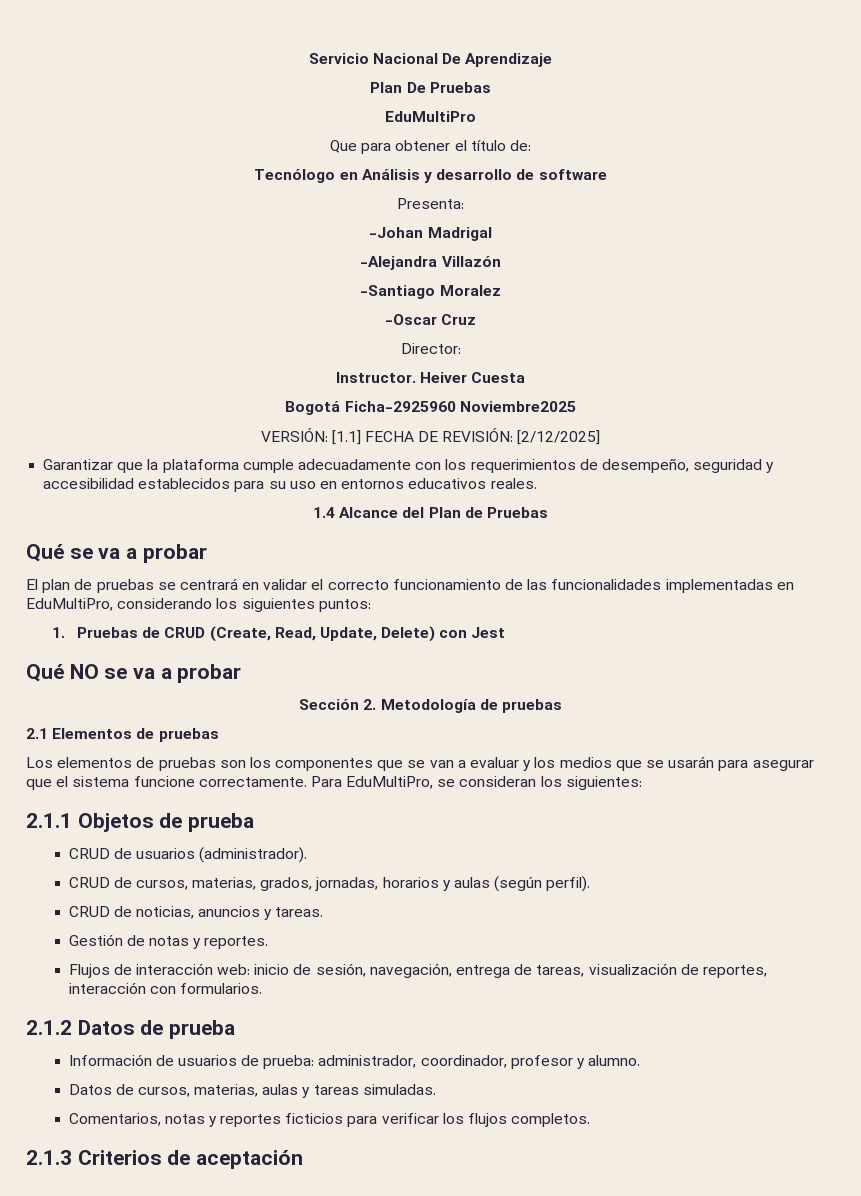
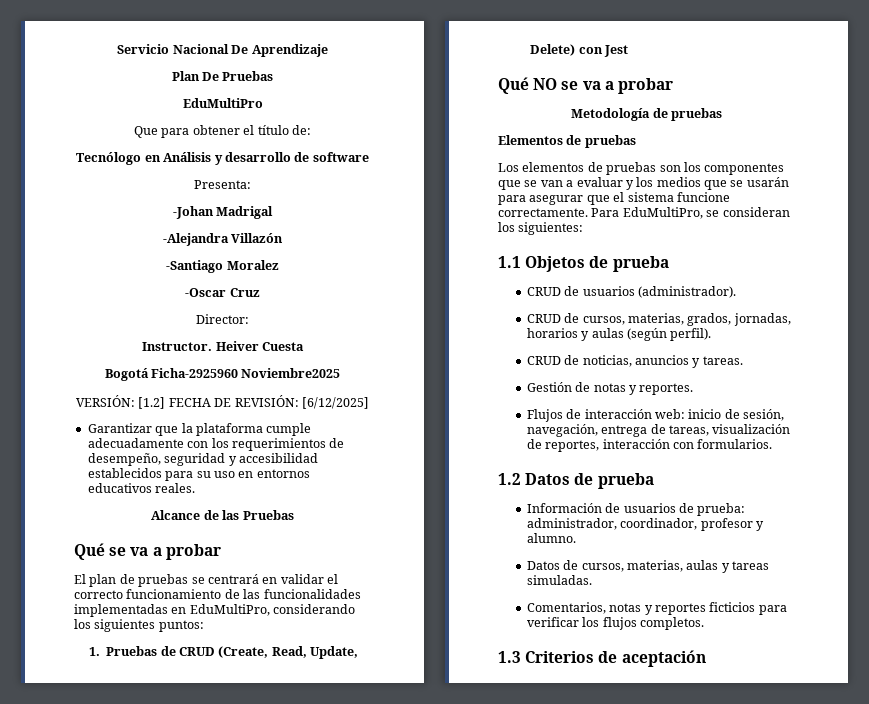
- VERSIÓN: [1.1] FECHA DE REVISIÓN: [2/12/2025]
+ VERSIÓN: [1.2] FECHA DE REVISIÓN: [6/12/2025]
- 1.4 Alcance del Plan de Pruebas
+ Alcance de las Pruebas
- Sección 2. Metodología de pruebas
+ Metodología de pruebas
- 2.1 Elementos de pruebas
+ Elementos de pruebas
- 2.1.1 Objetos de prueba
+ 1.1 Objetos de prueba
- 2.1.2 Datos de prueba
+ 1.2 Datos de prueba
- 2.1.3 Criterios de aceptación
+ 1.3 Criterios de aceptación

